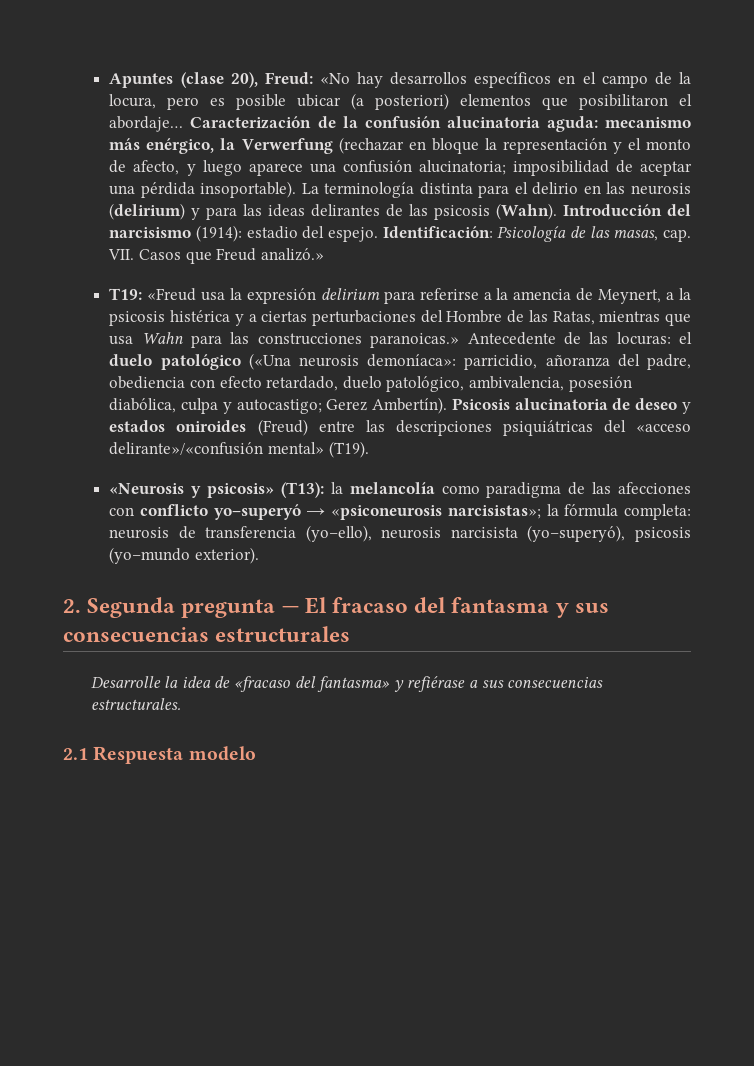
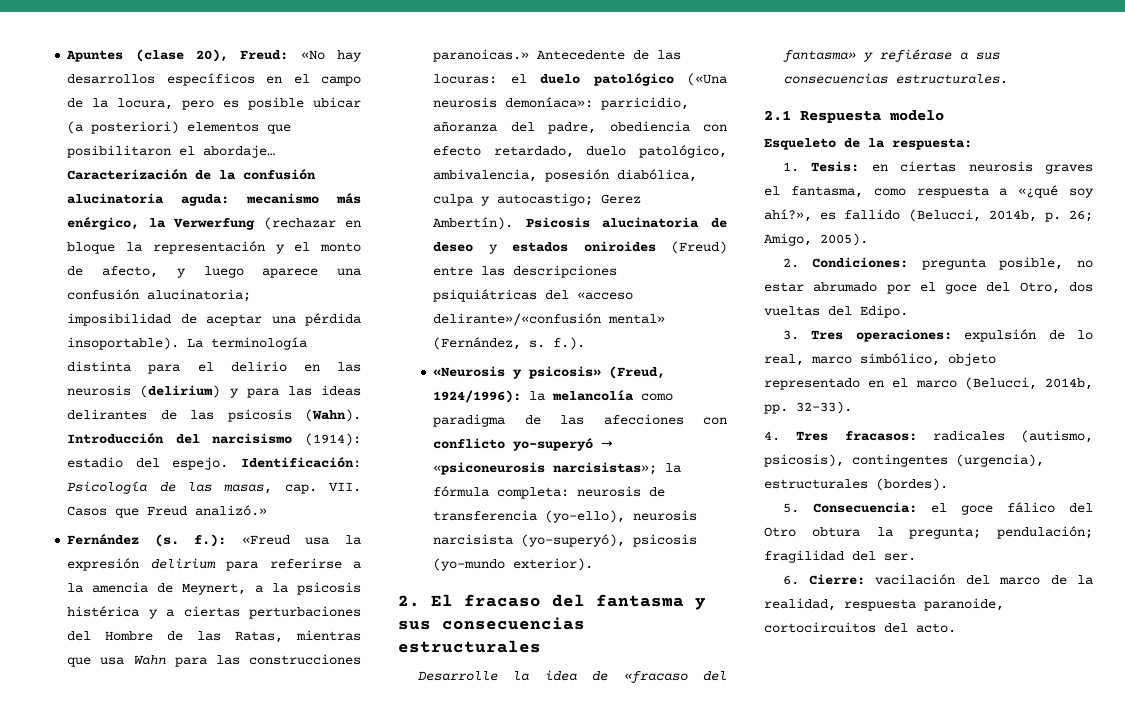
- T19: «Freud usa la expresión delirium para referirse a la amencia de Meynert, a la psicosis histérica y a ciertas perturbaciones del Hombre de las Ratas, mientras que usa Wahn para las construcciones paranoicas.»
+ Fernández (s. f.): «Freud usa la expresión delirium para referirse a la amencia de Meynert, a la psicosis histérica y a ciertas perturbaciones del Hombre de las Ratas, mientras que usa Wahn para las construcciones paranoicas.»
- Psicosis alucinatoria de deseo y estados oniroides (Freud) entre las descripciones psiquiátricas del «acceso delirante»/«confusión mental» (T19).
+ Psicosis alucinatoria de deseo y estados oniroides (Freud) entre las descripciones psiquiátricas del «acceso delirante»/«confusión mental» (Fernández, s. f.).
- «Neurosis y psicosis» (T13): la melancolía como paradigma de las afecciones con conflicto yo–superyó → «psiconeurosis narcisistas»; la fórmula completa: neurosis de transferencia (yo–ello), neurosis narcisista (yo–superyó), psicosis (yo–mundo exterior).
+ «Neurosis y psicosis» (Freud, 1924/1996): la melancolía como paradigma de las afecciones con conflicto yo–superyó → «psiconeurosis narcisistas»; la fórmula completa: neurosis de transferencia (yo–ello), neurosis narcisista (yo–superyó), psicosis (yo–mundo exterior).
- 2. Segunda pregunta — El fracaso del fantasma y sus consecuencias estructurales
+ 2. El fracaso del fantasma y sus consecuencias estructurales
+ Esqueleto de la respuesta:
+ 1. Tesis: en ciertas neurosis graves el fantasma, como respuesta a «¿qué soy ahí?», es fallido (Belucci, 2014b, p. 26; Amigo, 2005).
+ 2. Condiciones: pregunta posible, no estar abrumado por el goce del Otro, dos vueltas del Edipo.
+ 3. Tres operaciones: expulsión de lo real, marco simbólico, objeto representado en el marco (Belucci, 2014b, pp. 32-33).
+ 4. Tres fracasos: radicales (autismo, psicosis), contingentes (urgencia), estructurales (bordes).
+ 5. Consecuencia: el goce fálico del Otro obtura la pregunta; pendulación; fragilidad del ser.
+ 6. Cierre: vacilación del marco de la realidad, respuesta paranoide, cortocircuitos del acto.

